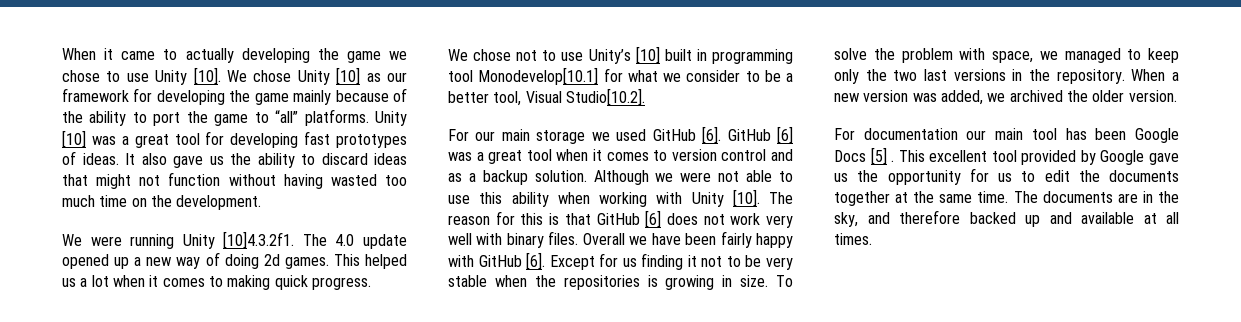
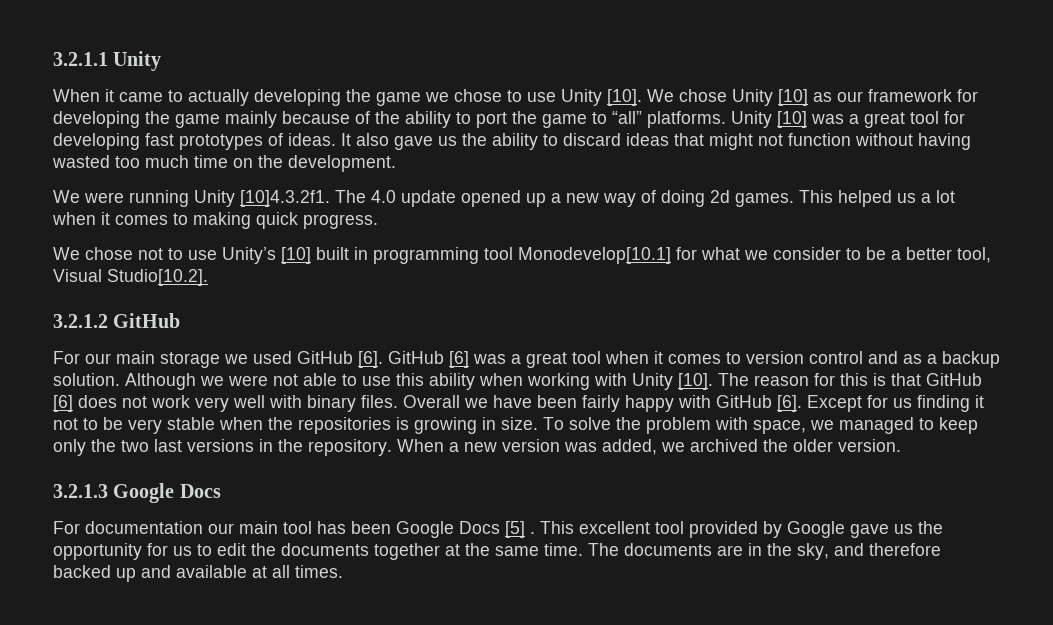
+ 3.2.1.1 Unity
+ 3.2.1.2 GitHub
+ 3.2.1.3 Google Docs

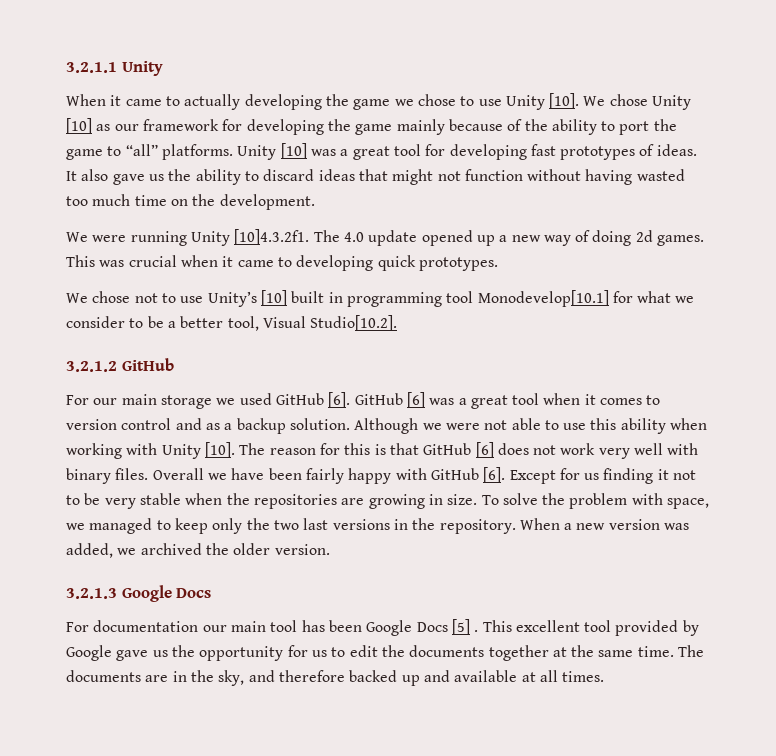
- This helped us a lot when it comes to making quick progress.
+ This was crucial when it came to developing quick prototypes.
- Except for us finding it not to be very stable when the repositories is growing in size.
+ Except for us finding it not to be very stable when the repositories are growing in size.

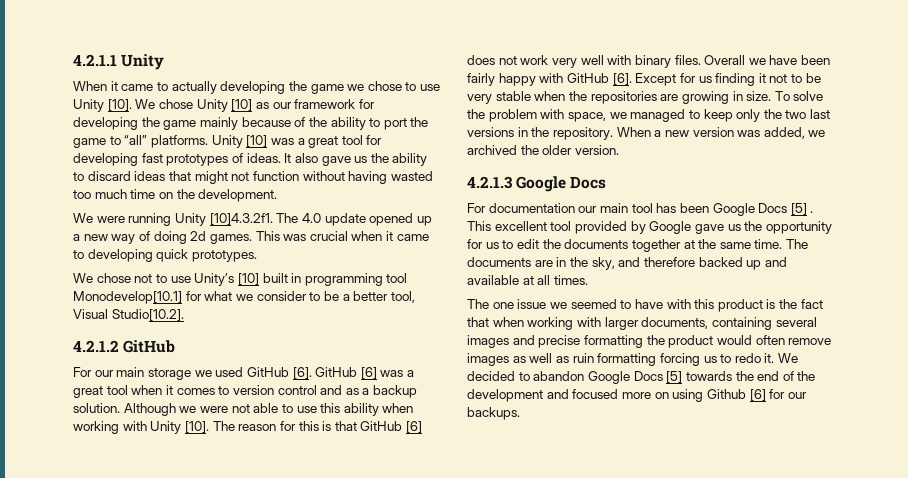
- 3.2.1.1 Unity
+ 4.2.1.1 Unity
- 3.2.1.2 GitHub
+ 4.2.1.2 GitHub
- 3.2.1.3 Google Docs
+ 4.2.1.3 Google Docs
+ The one issue we seemed to have with this product is the fact that when working with larger documents, containing several images and precise formatting the product would often remove images as well as ruin formatting forcing us to redo it. We decided to abandon Google Docs [5] towards the end of the development and focused more on using Github [6] for our backups.

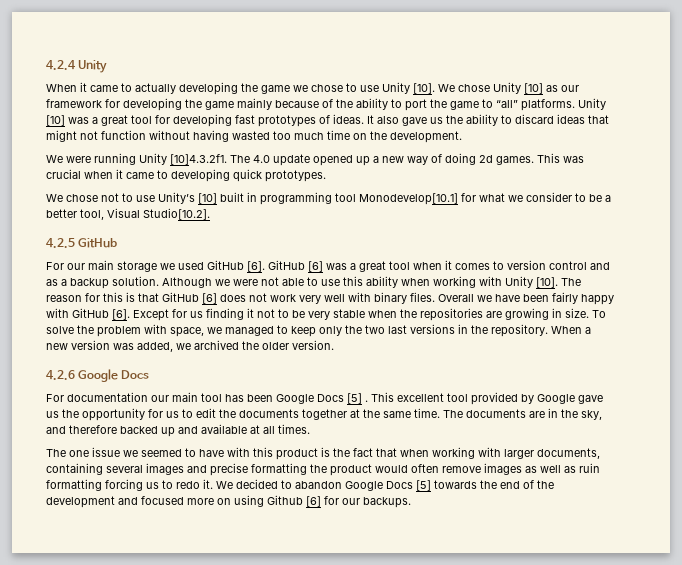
- 4.2.1.1 Unity
+ 4.2.4 Unity
- 4.2.1.2 GitHub
+ 4.2.5 GitHub
- 4.2.1.3 Google Docs
+ 4.2.6 Google Docs

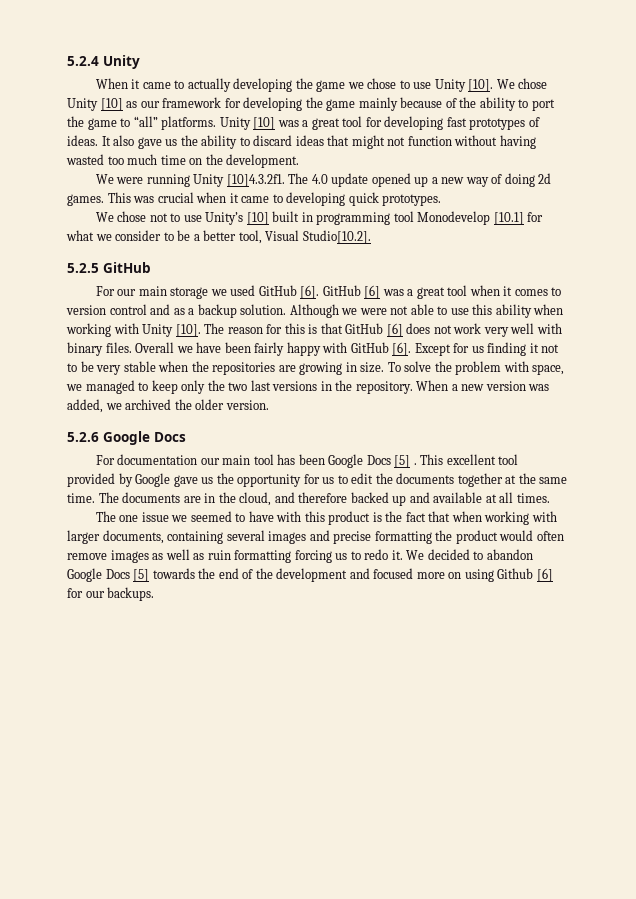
- 4.2.4 Unity
+ 5.2.4 Unity
- We chose not to use Unity’s [10] built in programming tool Monodevelop[10.1] for what we consider to be a better tool, Visual Studio[10.2].
+ We chose not to use Unity’s [10] built in programming tool Monodevelop [10.1] for what we consider to be a better tool, Visual Studio[10.2].
- 4.2.5 GitHub
+ 5.2.5 GitHub
- 4.2.6 Google Docs
+ 5.2.6 Google Docs
- The documents are in the sky, and therefore backed up and available at all times.
+ The documents are in the cloud, and therefore backed up and available at all times.

